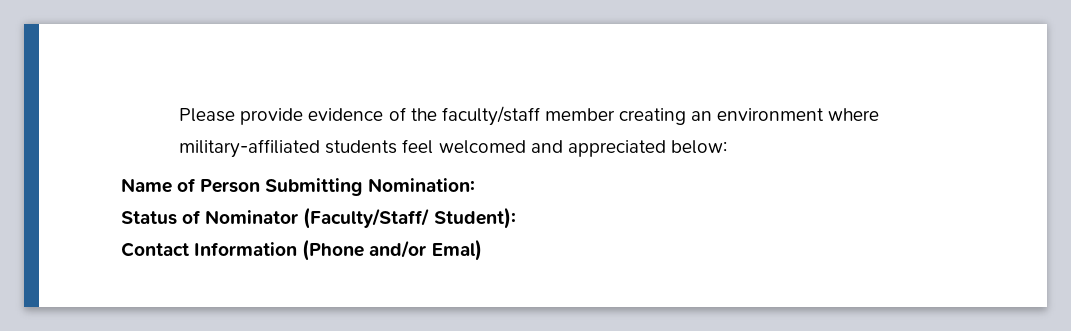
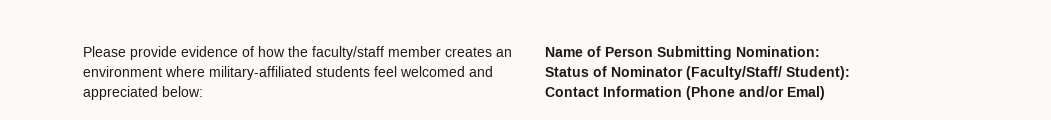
- Please provide evidence of the faculty/staff member creating an environment where military-affiliated students feel welcomed and appreciated below:
+ Please provide evidence of how the faculty/staff member creates an environment where military-affiliated students feel welcomed and appreciated below:

